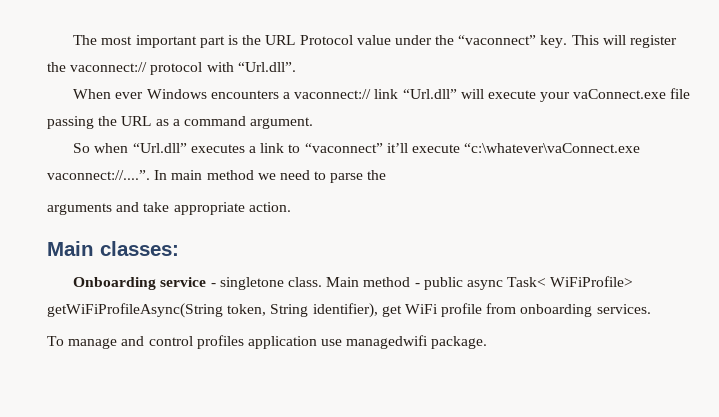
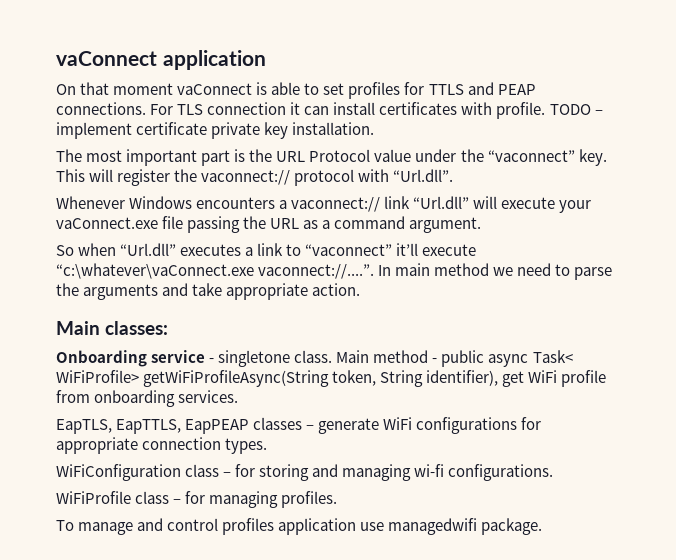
+ vaConnect application
+ On that moment vaConnect is able to set profiles for TTLS and PEAP connections. For TLS connection it can install certificates with profile. TODO – implement certificate private key installation.
- When ever Windows encounters a vaconnect:// link “Url.dll” will execute your vaConnect.exe file passing the URL as a command argument.
+ Whenever Windows encounters a vaconnect:// link “Url.dll” will execute your vaConnect.exe file passing the URL as a command argument.
- So when “Url.dll” executes a link to “vaconnect” it’ll execute “c:\whatever\vaConnect.exe vaconnect://....”. In main method we need to parse the
- arguments and take appropriate action.
+ So when “Url.dll” executes a link to “vaconnect” it’ll execute “c:\whatever\vaConnect.exe vaconnect://....”. In main method we need to parse the arguments and take appropriate action.
+ EapTLS, EapTTLS, EapPEAP classes – generate WiFi configurations for appropriate connection types.
+ WiFiConfiguration class – for storing and managing wi-fi configurations.
+ WiFiProfile class – for managing profiles.

